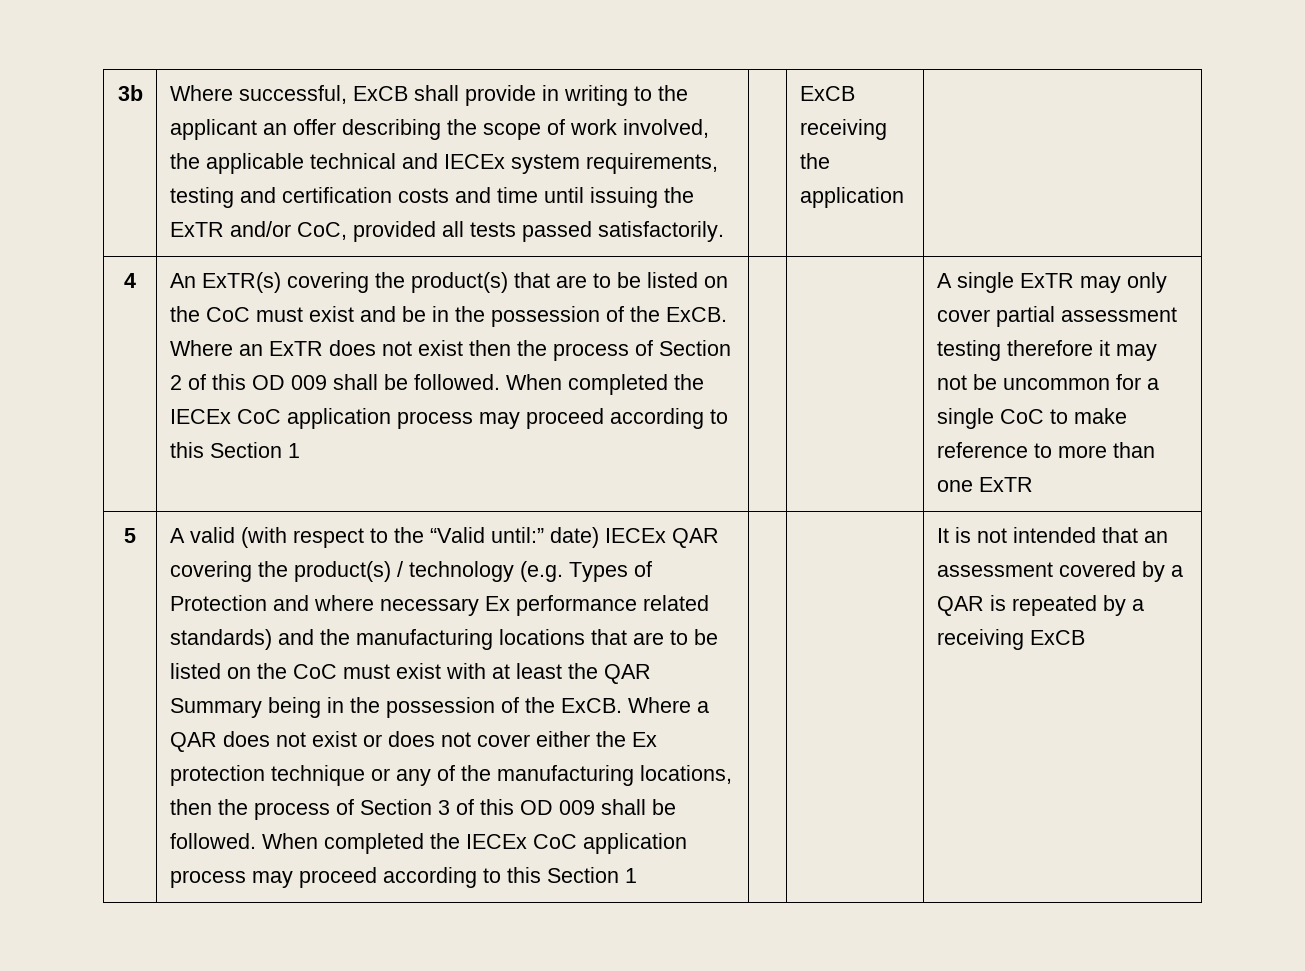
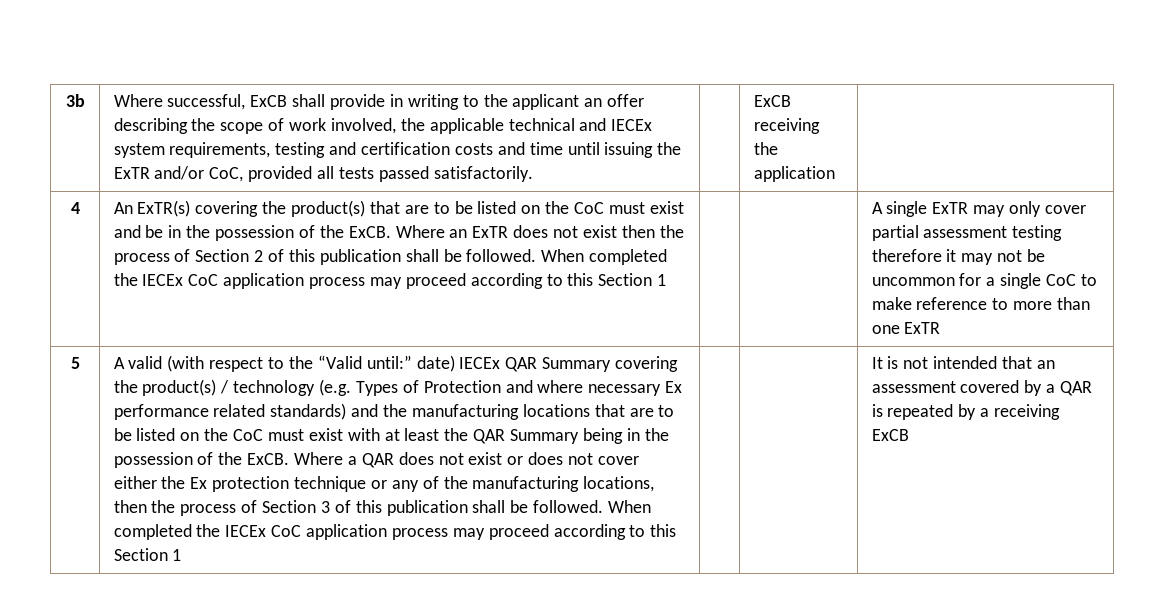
- Where an ExTR does not exist then the process of Section 2 of this OD 009 shall be followed.
+ Where an ExTR does not exist then the process of Section 2 of this publication shall be followed.
- A valid (with respect to the “Valid until:” date) IECEx QAR covering the product(s) / technology (e.g. Types of Protection and where necessary Ex performance related standards) and the manufacturing locations that are to be listed on the CoC must exist with at least the QAR Summary being in the possession of the ExCB.
+ A valid (with respect to the “Valid until:” date) IECEx QAR Summary covering the product(s) / technology (e.g. Types of Protection and where necessary Ex performance related standards) and the manufacturing locations that are to be listed on the CoC must exist with at least the QAR Summary being in the possession of the ExCB.
- Where a QAR does not exist or does not cover either the Ex protection technique or any of the manufacturing locations, then the process of Section 3 of this OD 009 shall be followed.
+ Where a QAR does not exist or does not cover either the Ex protection technique or any of the manufacturing locations, then the process of Section 3 of this publication shall be followed.

